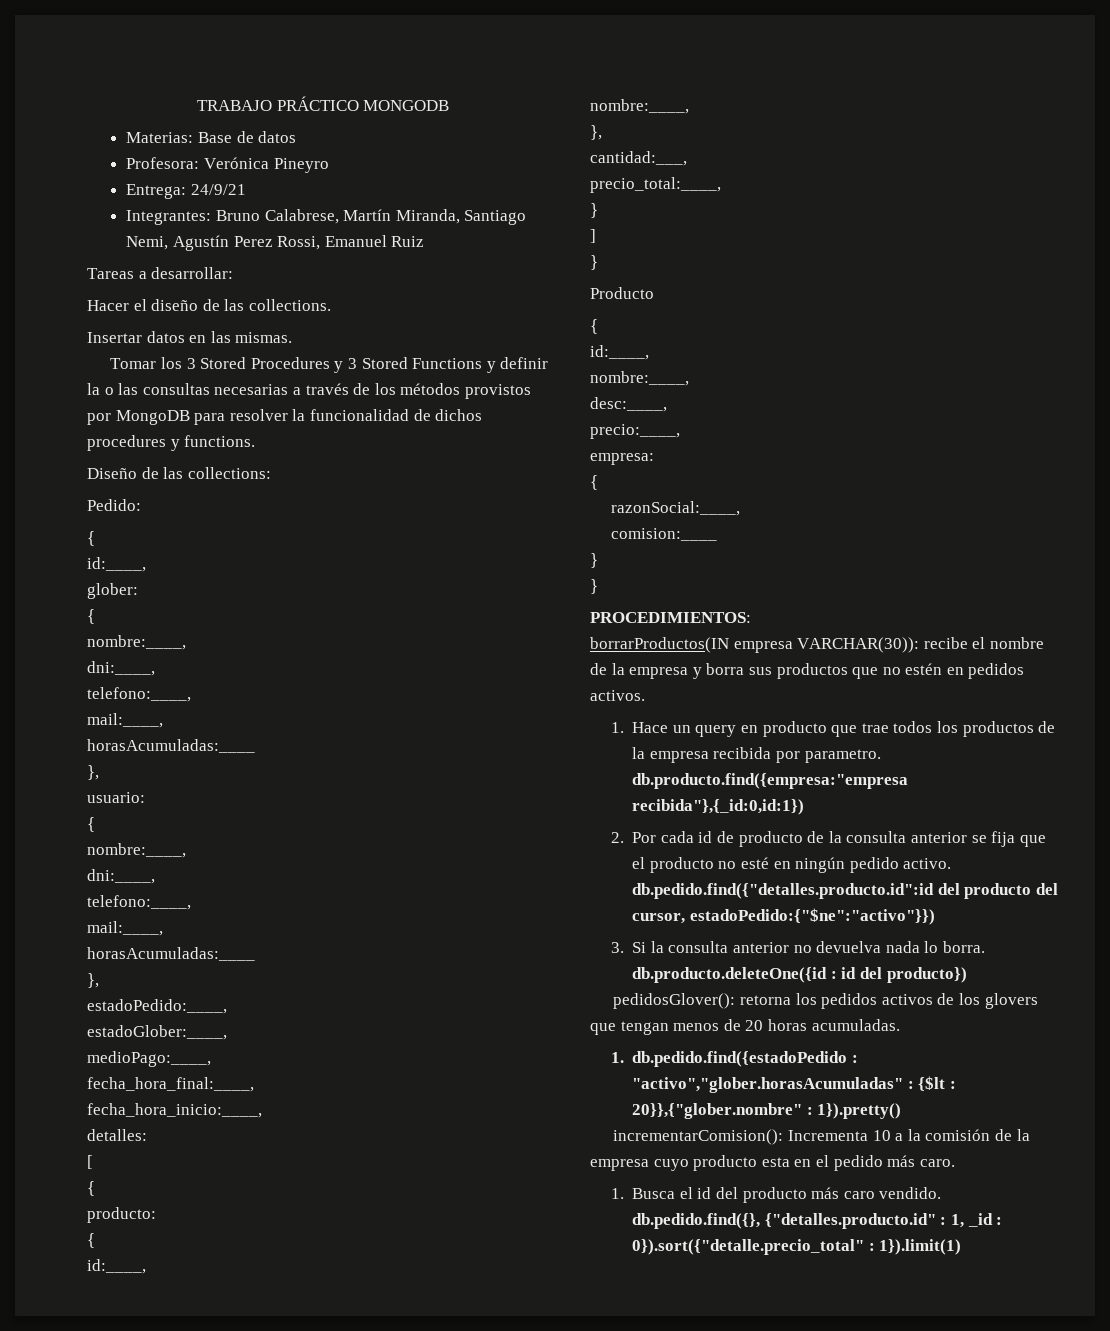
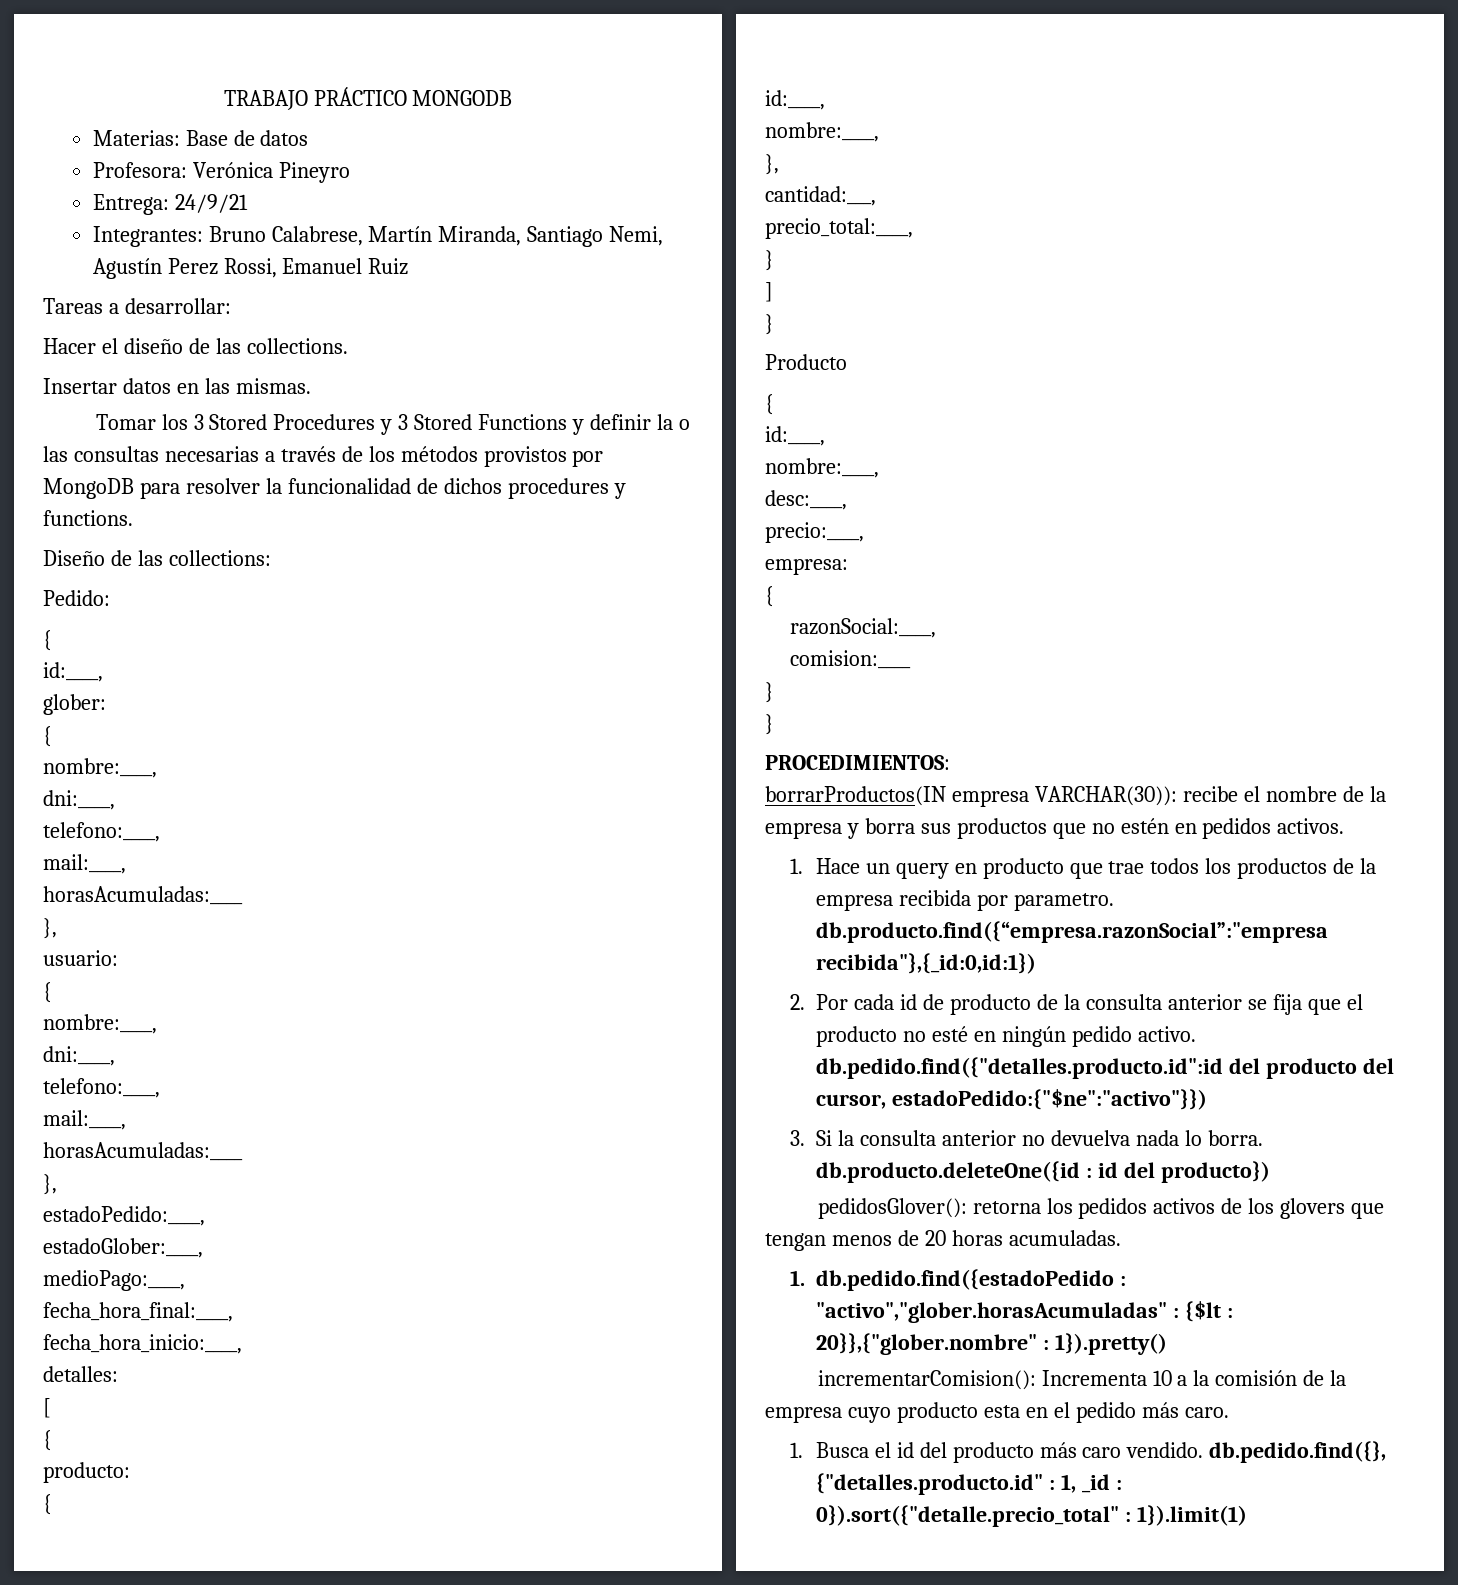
- 1. Hace un query en producto que trae todos los productos de la empresa recibida por parametro. db.producto.find({empresa:"empresa recibida"},{_id:0,id:1})
+ 1. Hace un query en producto que trae todos los productos de la empresa recibida por parametro. db.producto.find({“empresa.razonSocial”:"empresa recibida"},{_id:0,id:1})

